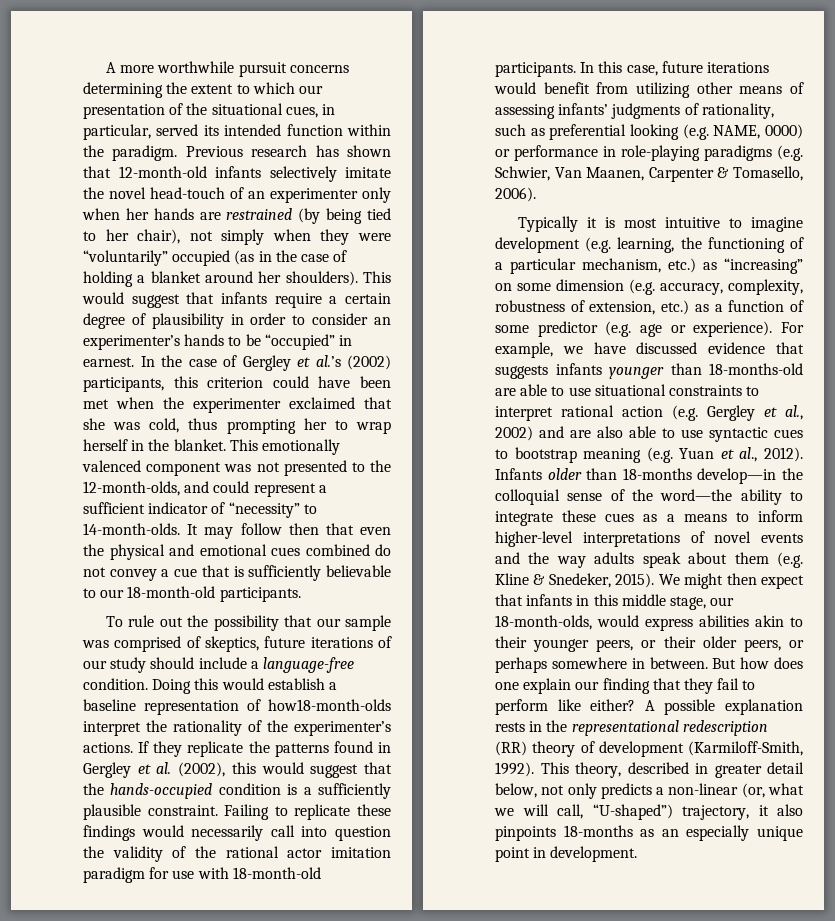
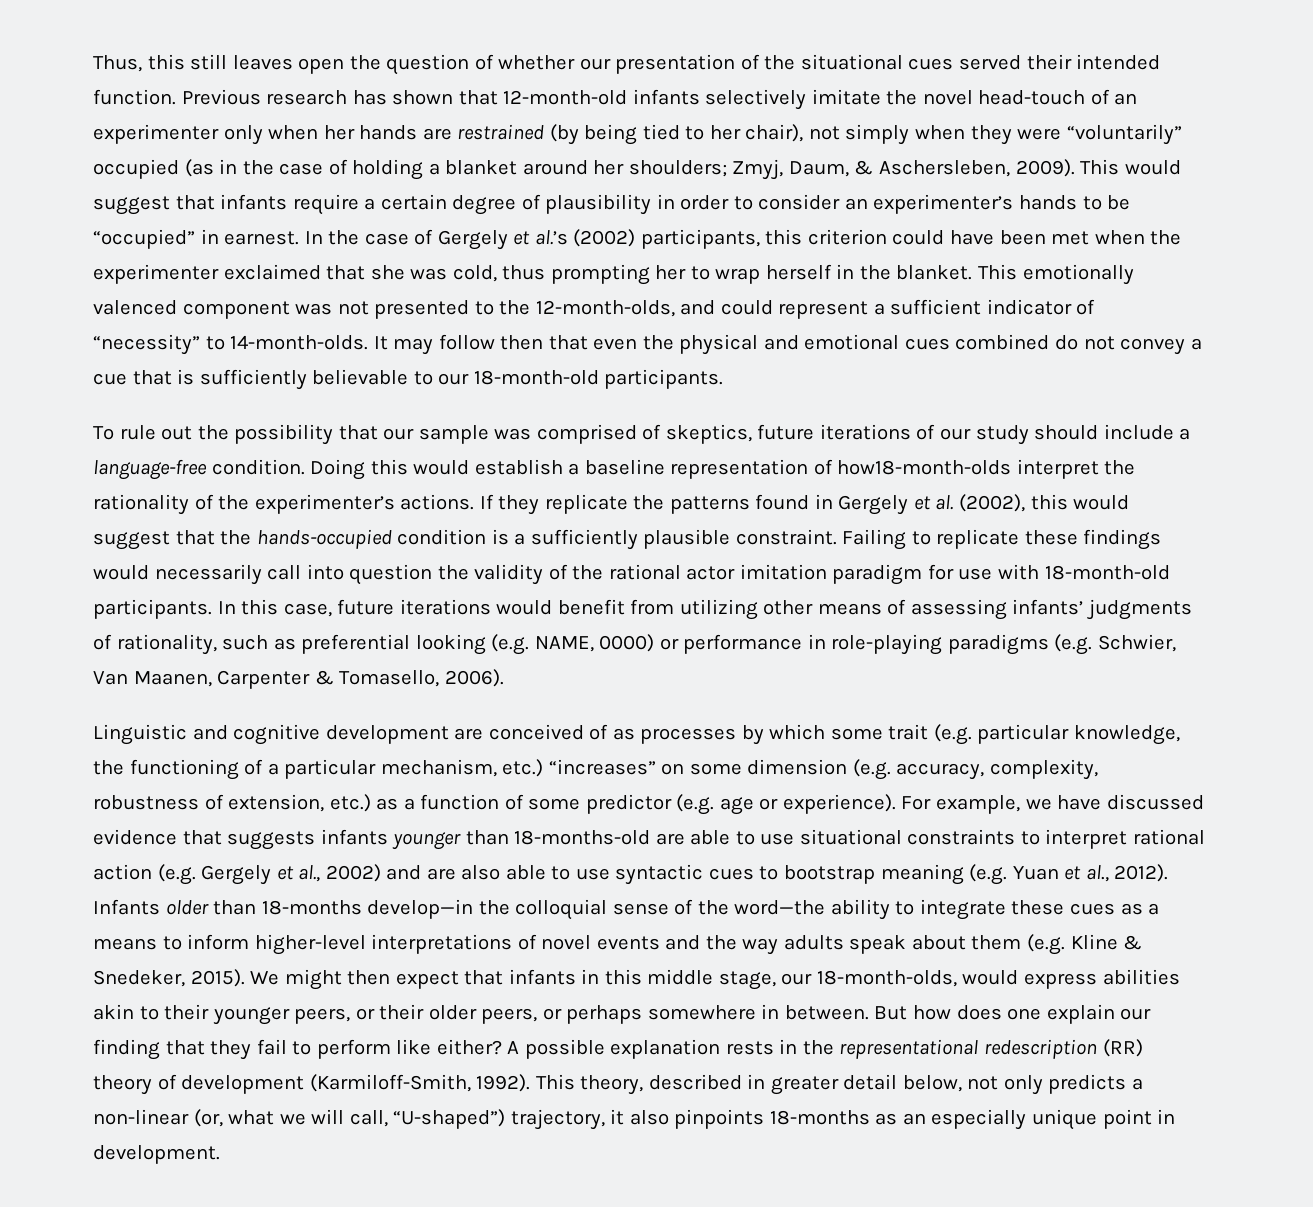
- A more worthwhile pursuit concerns determining the extent to which our presentation of the situational cues, in particular, served its intended function within the paradigm.
+ Thus, this still leaves open the question of whether our presentation of the situational cues served their intended function.
- Previous research has shown that 12-month-old infants selectively imitate the novel head-touch of an experimenter only when her hands are restrained (by being tied to her chair), not simply when they were “voluntarily” occupied (as in the case of holding a blanket around her shoulders).
+ Previous research has shown that 12-month-old infants selectively imitate the novel head-touch of an experimenter only when her hands are restrained (by being tied to her chair), not simply when they were “voluntarily” occupied (as in the case of holding a blanket around her shoulders; Zmyj, Daum, & Aschersleben, 2009).
- In the case of Gergley et al.’s (2002) participants, this criterion could have been met when the experimenter exclaimed that she was cold, thus prompting her to wrap herself in the blanket.
+ In the case of Gergely et al.’s (2002) participants, this criterion could have been met when the experimenter exclaimed that she was cold, thus prompting her to wrap herself in the blanket.
- If they replicate the patterns found in Gergley et al. (2002), this would suggest that the hands-occupied condition is a sufficiently plausible constraint.
+ If they replicate the patterns found in Gergely et al. (2002), this would suggest that the hands-occupied condition is a sufficiently plausible constraint.
- Typically it is most intuitive to imagine development (e.g. learning, the functioning of a particular mechanism, etc.) as “increasing” on some dimension (e.g. accuracy, complexity, robustness of extension, etc.) as a function of some predictor (e.g. age or experience).
+ Linguistic and cognitive development are conceived of as processes by which some trait (e.g. particular knowledge, the functioning of a particular mechanism, etc.) “increases” on some dimension (e.g. accuracy, complexity, robustness of extension, etc.) as a function of some predictor (e.g. age or experience).
- For example, we have discussed evidence that suggests infants younger than 18-months-old are able to use situational constraints to interpret rational action (e.g. Gergley et al., 2002) and are also able to use syntactic cues to bootstrap meaning (e.g. Yuan et al., 2012).
+ For example, we have discussed evidence that suggests infants younger than 18-months-old are able to use situational constraints to interpret rational action (e.g. Gergely et al., 2002) and are also able to use syntactic cues to bootstrap meaning (e.g. Yuan et al., 2012).

